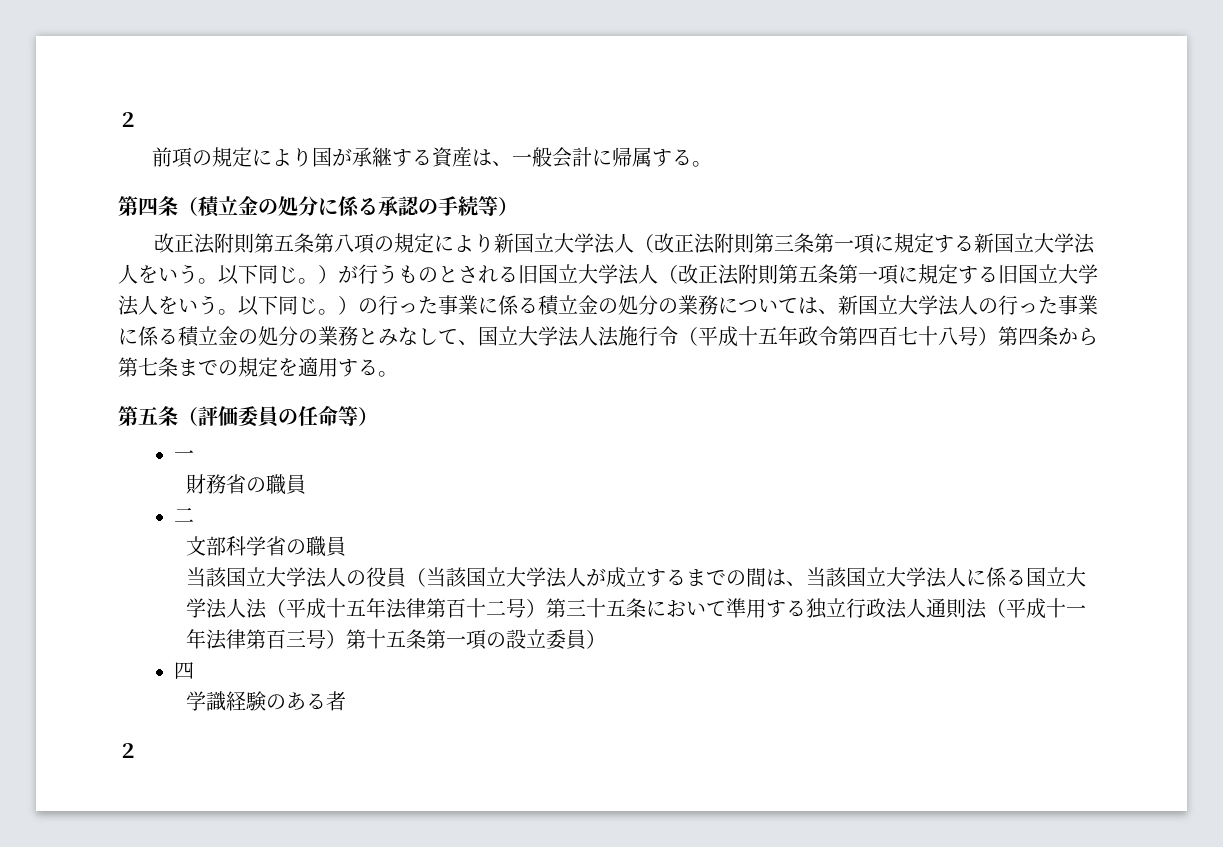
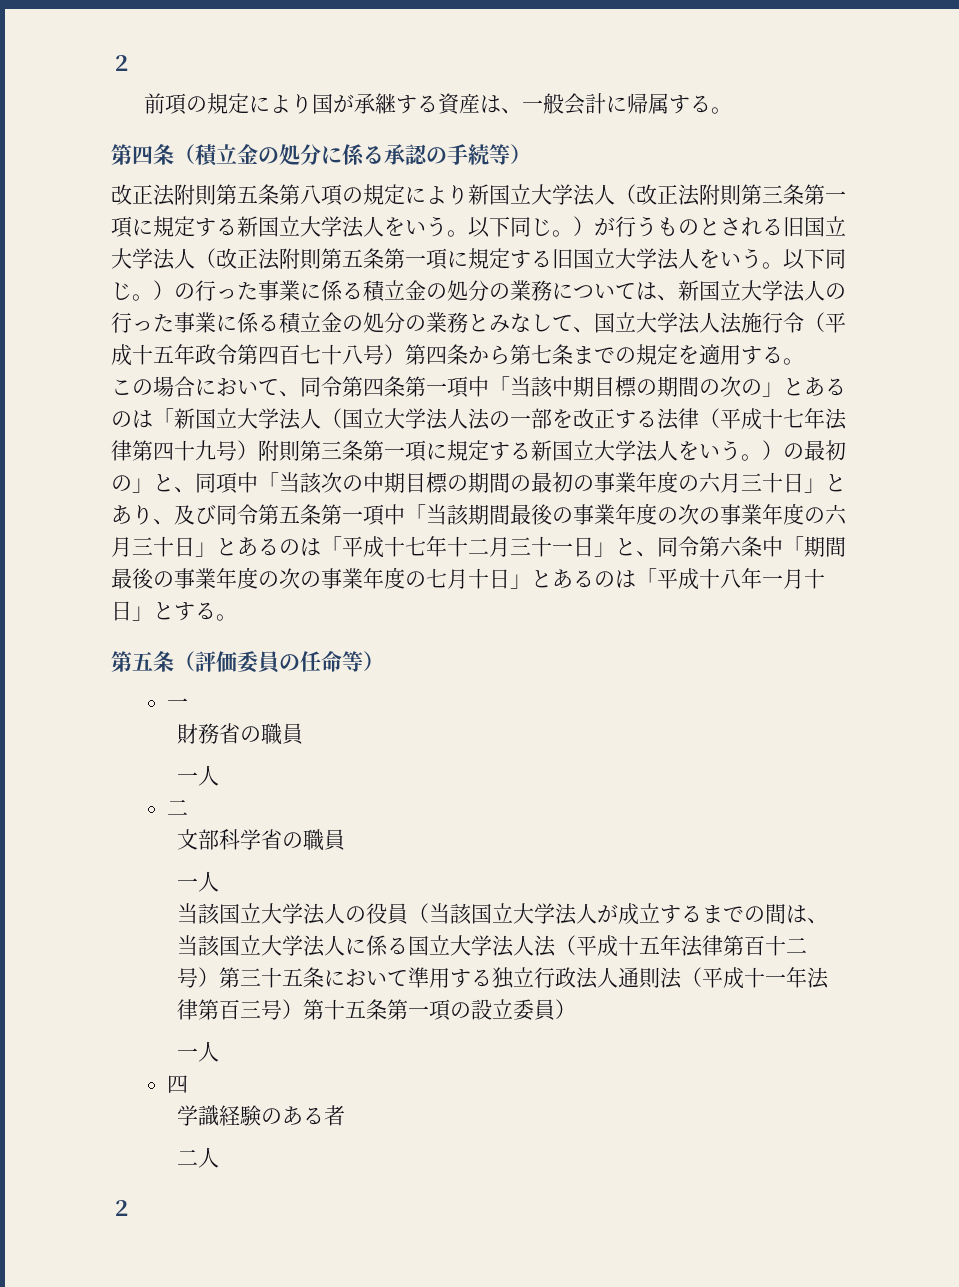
+ この場合において、同令第四条第一項中「当該中期目標の期間の次の」とあるのは「新国立大学法人（国立大学法人法の一部を改正する法律（平成十七年法律第四十九号）附則第三条第一項に規定する新国立大学法人をいう。）の最初の」と、同項中「当該次の中期目標の期間の最初の事業年度の六月三十日」とあり、及び同令第五条第一項中「当該期間最後の事業年度の次の事業年度の六月三十日」とあるのは「平成十七年十二月三十一日」と、同令第六条中「期間最後の事業年度の次の事業年度の七月十日」とあるのは「平成十八年一月十日」とする。
  財務省の職員
+ 一人
  文部科学省の職員
+ 一人
  当該国立大学法人の役員（当該国立大学法人が成立するまでの間は、当該国立大学法人に係る国立大学法人法（平成十五年法律第百十二号）第三十五条において準用する独立行政法人通則法（平成十一年法律第百三号）第十五条第一項の設立委員）
+ 一人
+ 二人

